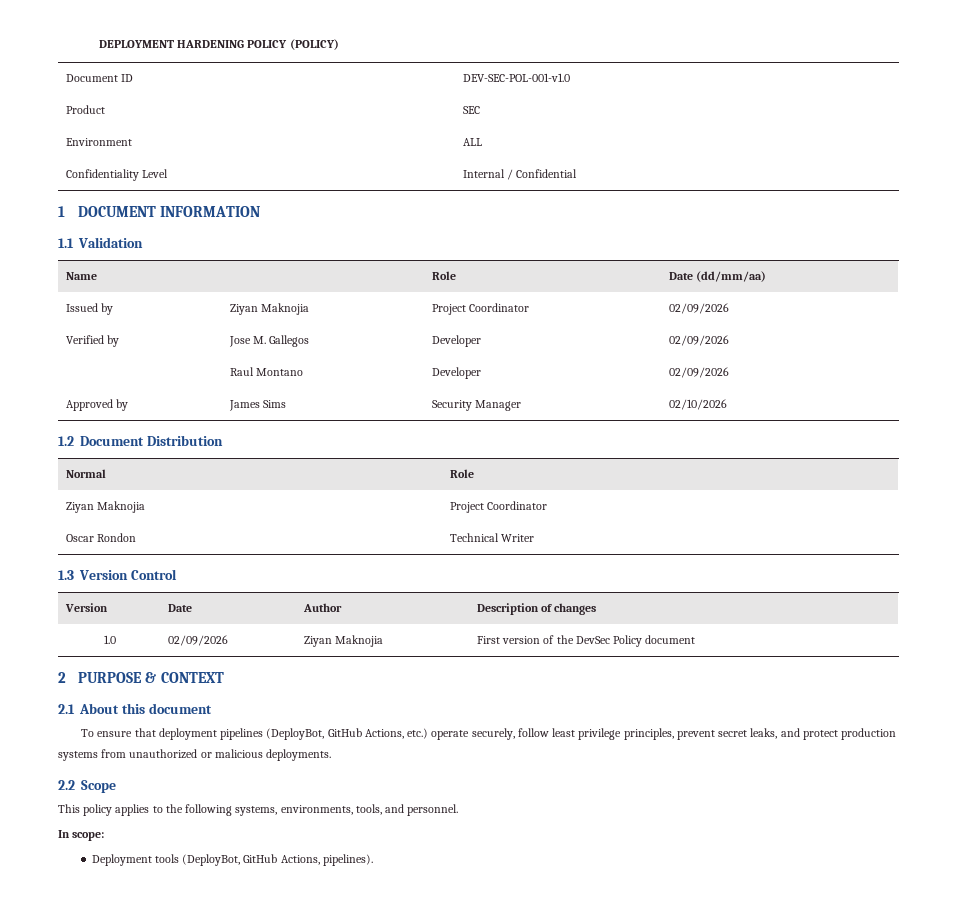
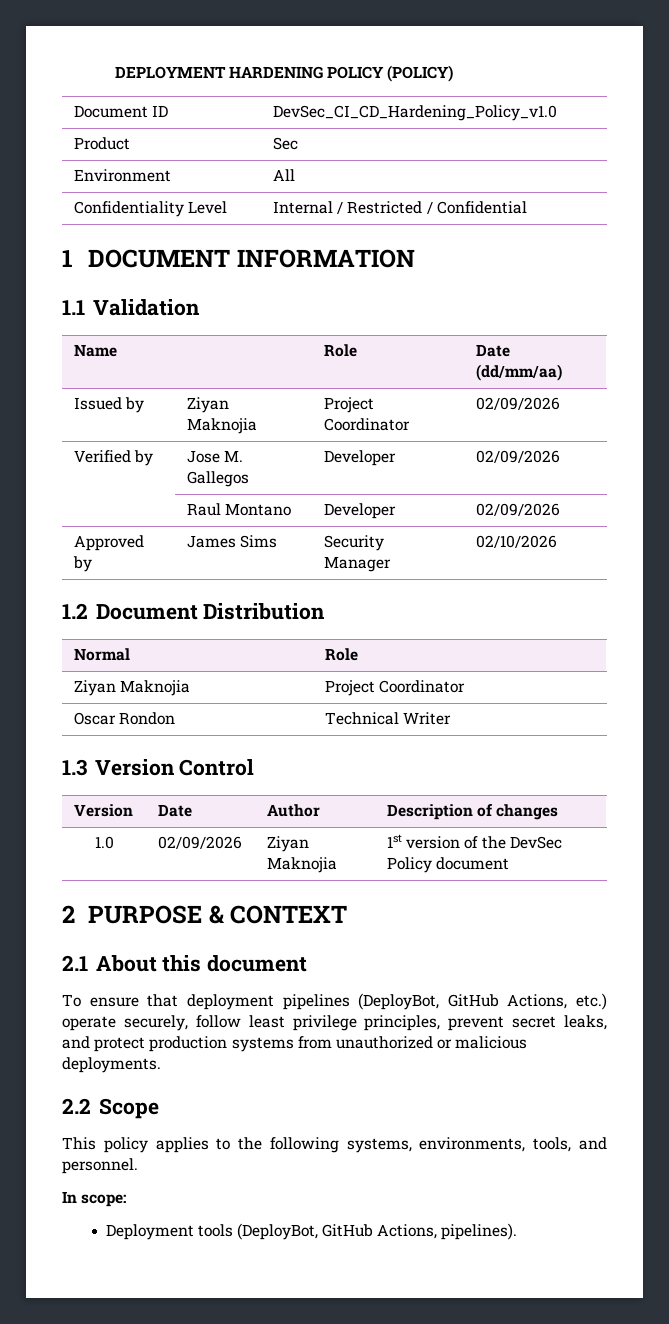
- Document ID | DEV-SEC-POL-001-v1.0
+ Document ID | DevSec_CI_CD_Hardening_Policy_v1.0
- Product | SEC
+ Product | Sec
- Environment | ALL
+ Environment | All
- Confidentiality Level | Internal / Confidential
+ Confidentiality Level | Internal / Restricted / Confidential
- 1.0 | 02/09/2026 | Ziyan Maknojia | First version of the DevSec Policy document
+ 1.0 | 02/09/2026 | Ziyan Maknojia | 1st version of the DevSec Policy document

